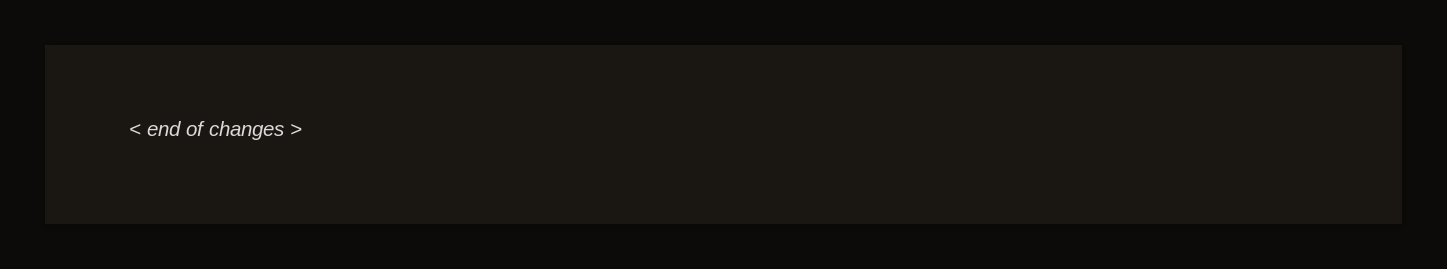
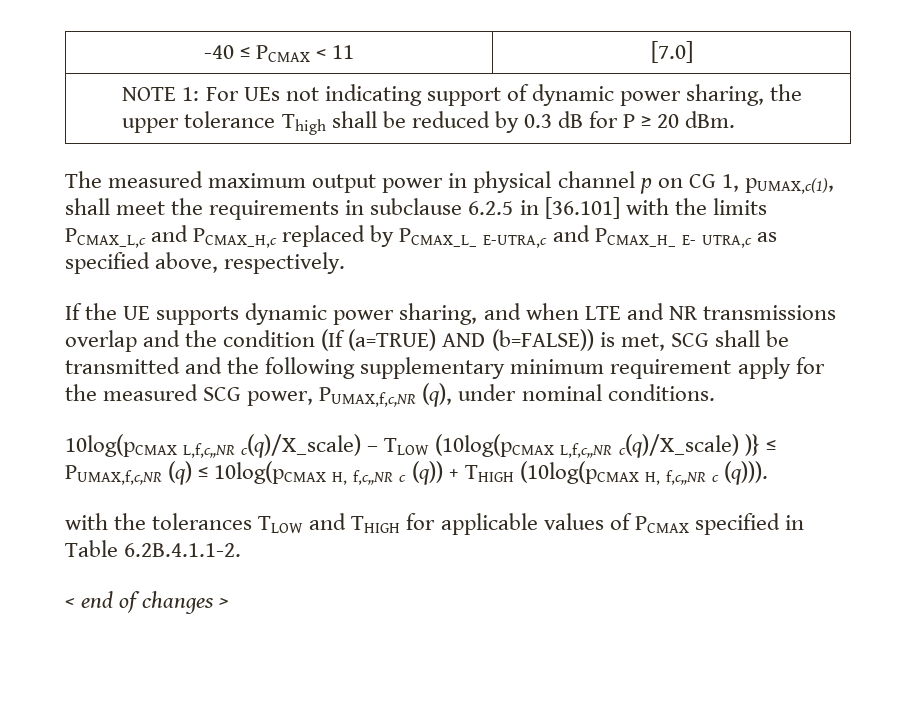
+ -40 ≤ PCMAX < 11 | [7.0]
+ NOTE 1: For UEs not indicating support of dynamic power sharing, the upper tolerance Thigh shall be reduced by 0.3 dB for P ≥ 20 dBm.
+ The measured maximum output power in physical channel p on CG 1, pUMAX,c(1), shall meet the requirements in subclause 6.2.5 in [36.101] with the limits PCMAX_L,c and PCMAX_H,c replaced by PCMAX_L_ E-UTRA,c and PCMAX_H_ E- UTRA,c as specified above, respectively.
+ If the UE supports dynamic power sharing, and when LTE and NR transmissions overlap and the condition (If (a=TRUE) AND (b=FALSE)) is met, SCG shall be transmitted and the following supplementary minimum requirement apply for the measured SCG power, PUMAX,f,c,NR (q), under nominal conditions.
+ 10log(pCMAX L,f,c,,NR c(q)/X_scale) – TLOW (10log(pCMAX L,f,c,,NR c(q)/X_scale) )} ≤ PUMAX,f,c,NR (q) ≤ 10log(pCMAX H, f,c,,NR c (q)) + THIGH (10log(pCMAX H, f,c,,NR c (q))).
+ with the tolerances TLOW and THIGH for applicable values of PCMAX specified in Table 6.2B.4.1.1-2.

